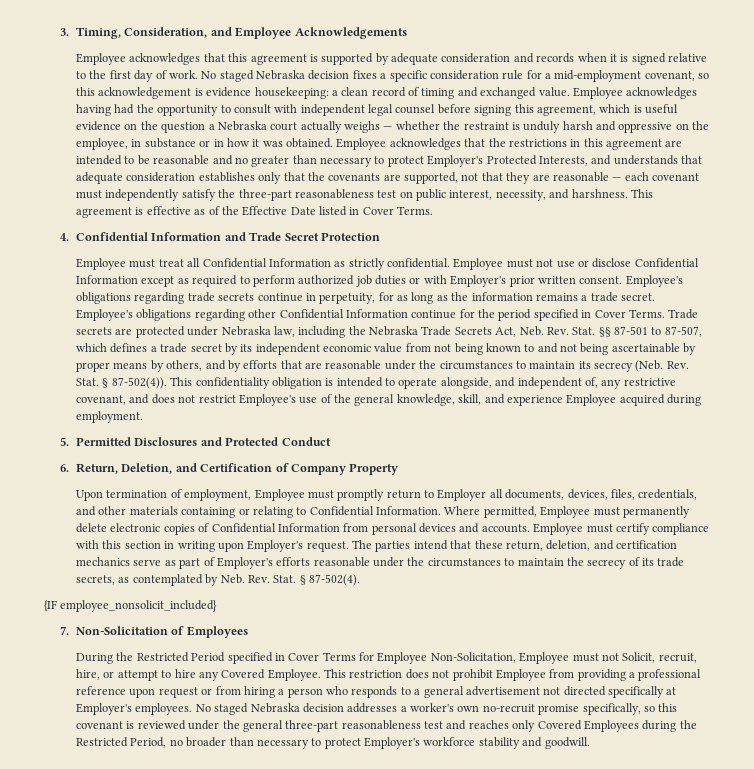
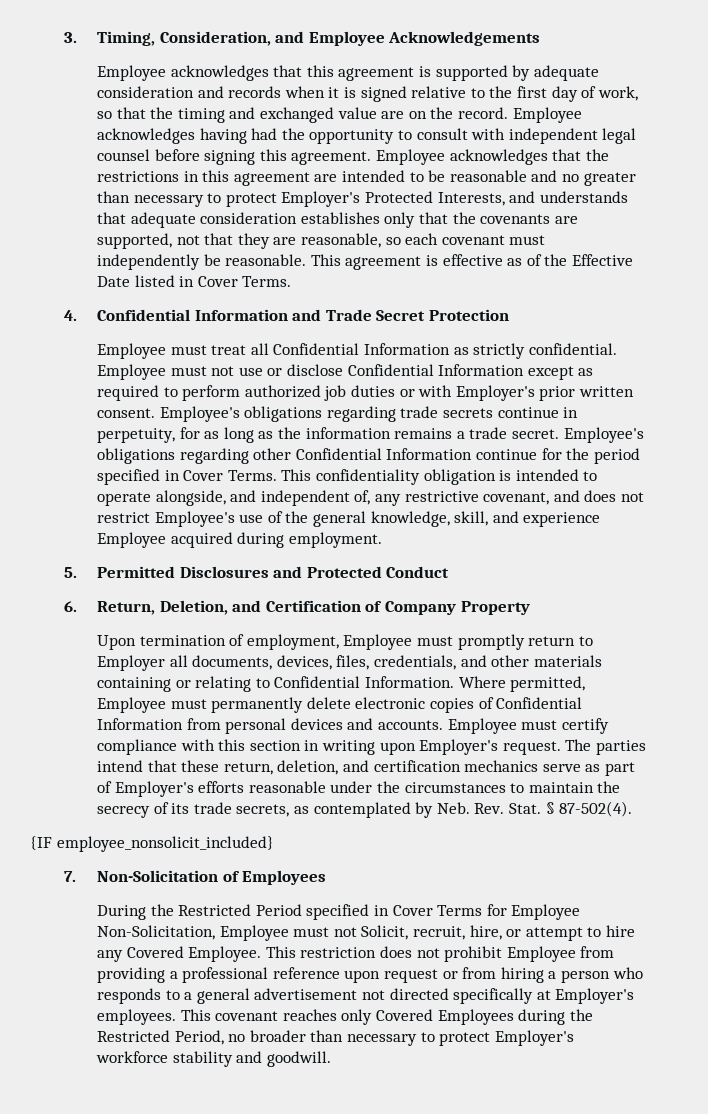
- Employee acknowledges that this agreement is supported by adequate consideration and records when it is signed relative to the first day of work. No staged Nebraska decision fixes a specific consideration rule for a mid-employment covenant, so this acknowledgement is evidence housekeeping: a clean record of timing and exchanged value.
+ Employee acknowledges that this agreement is supported by adequate consideration and records when it is signed relative to the first day of work, so that the timing and exchanged value are on the record.
- Employee acknowledges having had the opportunity to consult with independent legal counsel before signing this agreement, which is useful evidence on the question a Nebraska court actually weighs — whether the restraint is unduly harsh and oppressive on the employee, in substance or in how it was obtained.
+ Employee acknowledges having had the opportunity to consult with independent legal counsel before signing this agreement.
- Employee acknowledges that the restrictions in this agreement are intended to be reasonable and no greater than necessary to protect Employer's Protected Interests, and understands that adequate consideration establishes only that the covenants are supported, not that they are reasonable — each covenant must independently satisfy the three-part reasonableness test on public interest, necessity, and harshness.
+ Employee acknowledges that the restrictions in this agreement are intended to be reasonable and no greater than necessary to protect Employer's Protected Interests, and understands that adequate consideration establishes only that the covenants are supported, not that they are reasonable, so each covenant must independently be reasonable.
- Trade secrets are protected under Nebraska law, including the Nebraska Trade Secrets Act, Neb. Rev. Stat. §§ 87-501 to 87-507, which defines a trade secret by its independent economic value from not being known to and not being ascertainable by proper means by others, and by efforts that are reasonable under the circumstances to maintain its secrecy (Neb. Rev. Stat. § 87-502(4)).
- No staged Nebraska decision addresses a worker's own no-recruit promise specifically, so this covenant is reviewed under the general three-part reasonableness test and reaches only Covered Employees during the Restricted Period, no broader than necessary to protect Employer's workforce stability and goodwill.
+ This covenant reaches only Covered Employees during the Restricted Period, no broader than necessary to protect Employer's workforce stability and goodwill.

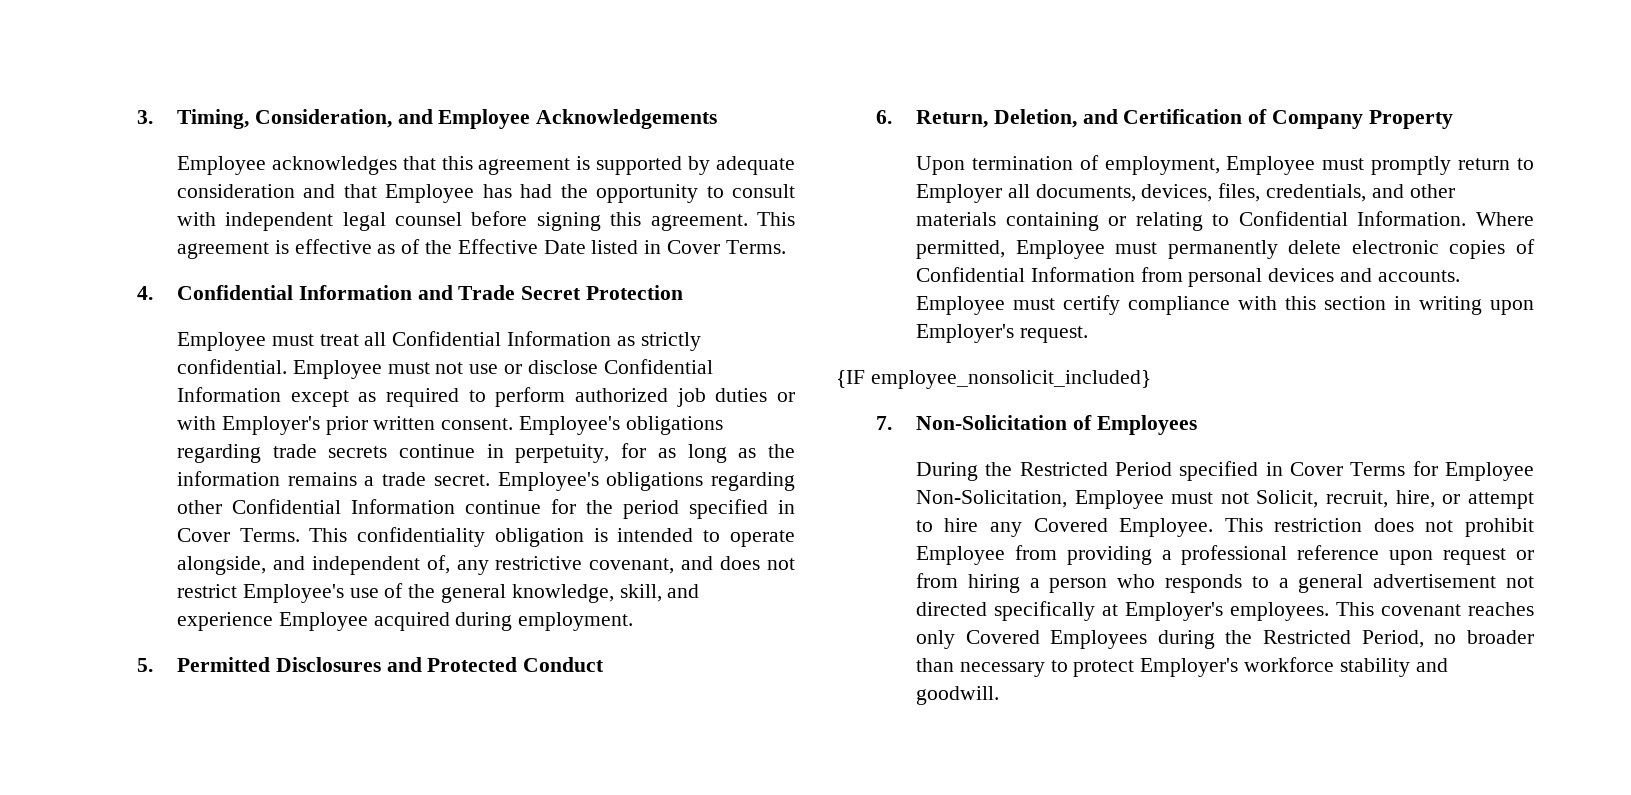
- Employee acknowledges that this agreement is supported by adequate consideration and records when it is signed relative to the first day of work, so that the timing and exchanged value are on the record. Employee acknowledges having had the opportunity to consult with independent legal counsel before signing this agreement.
+ Employee acknowledges that this agreement is supported by adequate consideration and that Employee has had the opportunity to consult with independent legal counsel before signing this agreement.
- Employee acknowledges that the restrictions in this agreement are intended to be reasonable and no greater than necessary to protect Employer's Protected Interests, and understands that adequate consideration establishes only that the covenants are supported, not that they are reasonable, so each covenant must independently be reasonable.
- The parties intend that these return, deletion, and certification mechanics serve as part of Employer's efforts reasonable under the circumstances to maintain the secrecy of its trade secrets, as contemplated by Neb. Rev. Stat. § 87-502(4).

